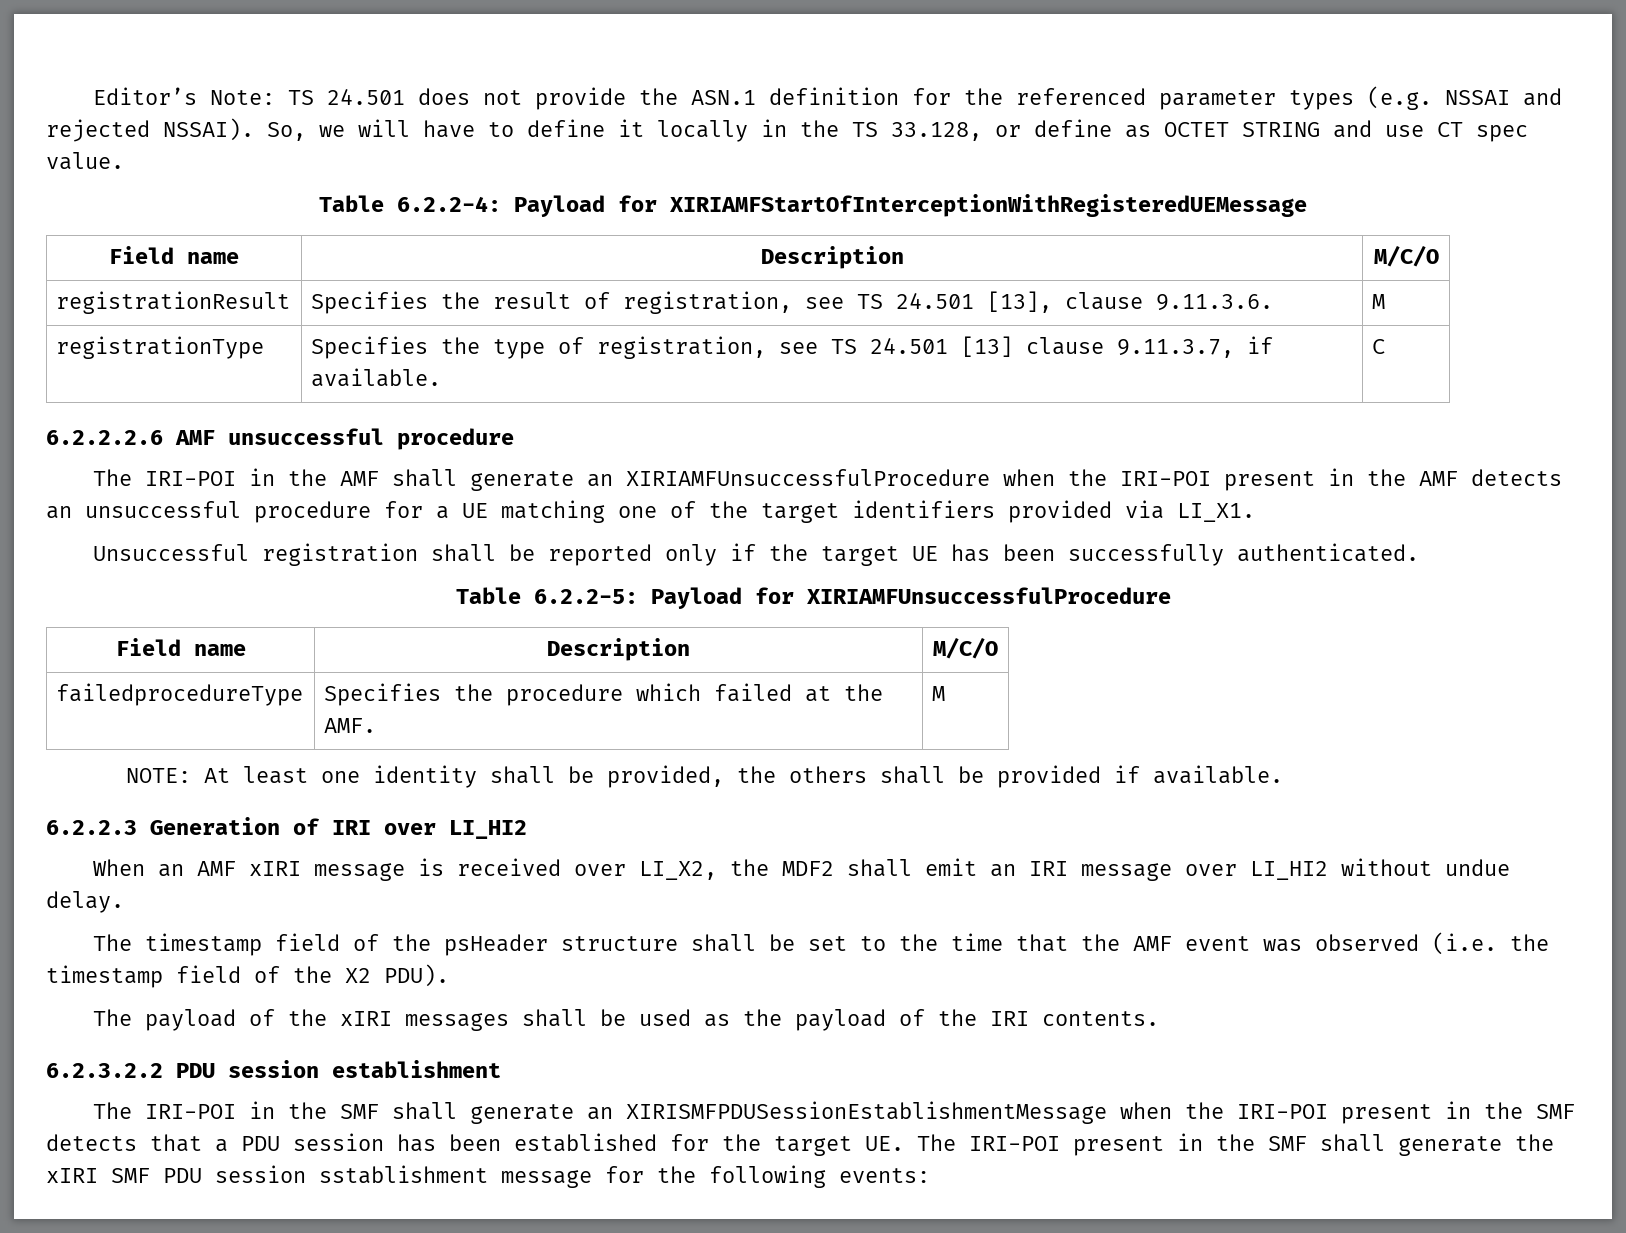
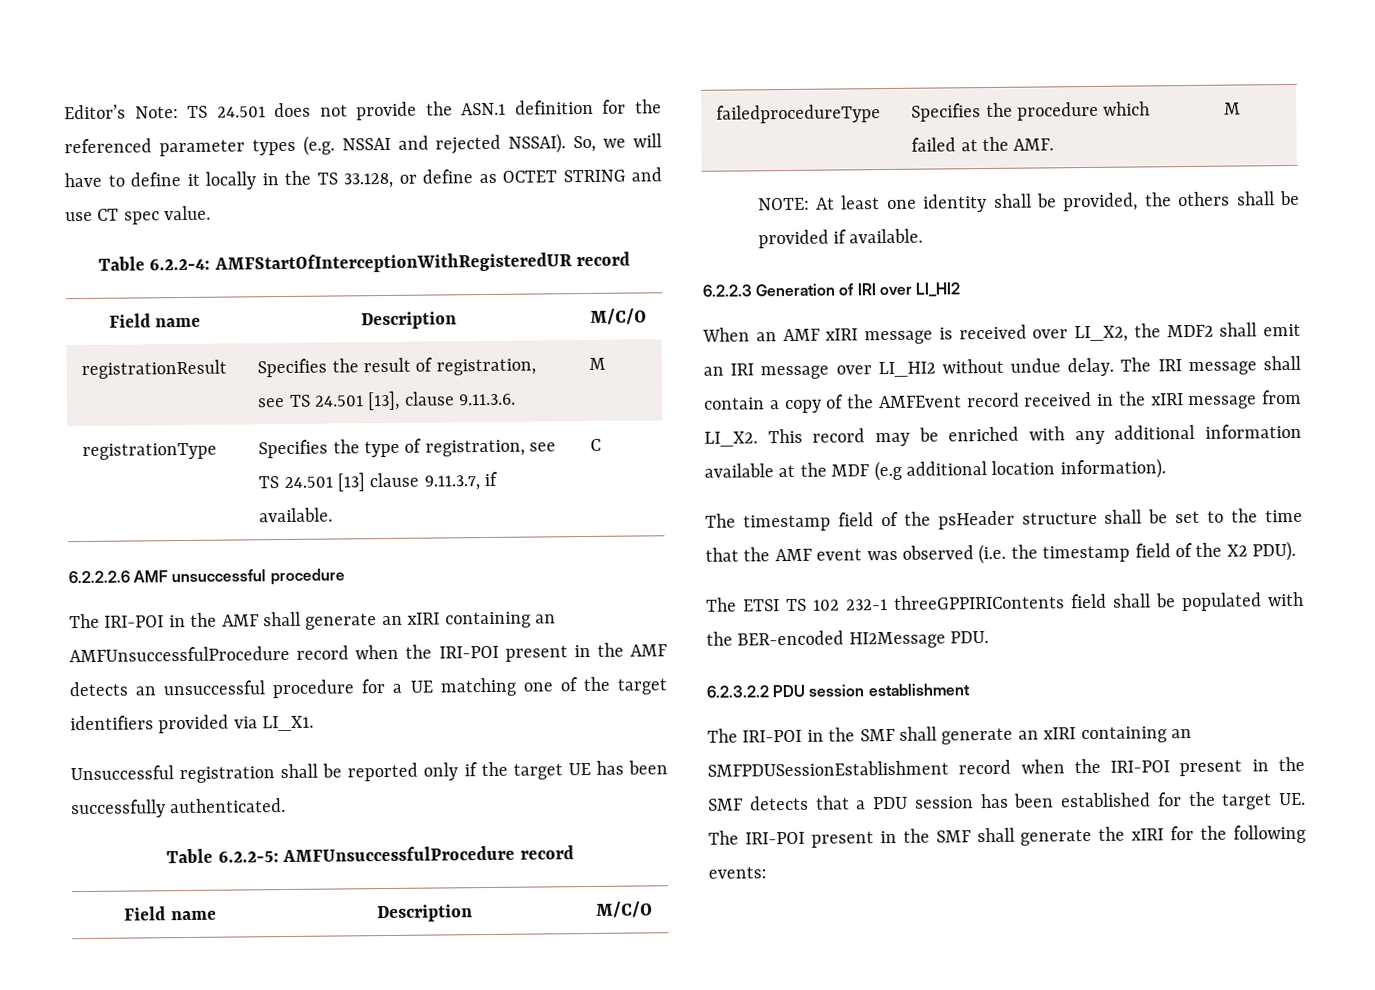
- Table 6.2.2-4: Payload for XIRIAMFStartOfInterceptionWithRegisteredUEMessage
+ Table 6.2.2-4: AMFStartOfInterceptionWithRegisteredUR record
- The IRI-POI in the AMF shall generate an XIRIAMFUnsuccessfulProcedure when the IRI-POI present in the AMF detects an unsuccessful procedure for a UE matching one of the target identifiers provided via LI_X1.
+ The IRI-POI in the AMF shall generate an xIRI containing an AMFUnsuccessfulProcedure record when the IRI-POI present in the AMF detects an unsuccessful procedure for a UE matching one of the target identifiers provided via LI_X1.
- Table 6.2.2-5: Payload for XIRIAMFUnsuccessfulProcedure
+ Table 6.2.2-5: AMFUnsuccessfulProcedure record
+ The IRI message shall contain a copy of the AMFEvent record received in the xIRI message from LI_X2. This record may be enriched with any additional information available at the MDF (e.g additional location information).
- The payload of the xIRI messages shall be used as the payload of the IRI contents.
+ The ETSI TS 102 232-1 threeGPPIRIContents field shall be populated with the BER-encoded HI2Message PDU.
- The IRI-POI in the SMF shall generate an XIRISMFPDUSessionEstablishmentMessage when the IRI-POI present in the SMF detects that a PDU session has been established for the target UE. The IRI-POI present in the SMF shall generate the xIRI SMF PDU session sstablishment message for the following events:
+ The IRI-POI in the SMF shall generate an xIRI containing an SMFPDUSessionEstablishment record when the IRI-POI present in the SMF detects that a PDU session has been established for the target UE. The IRI-POI present in the SMF shall generate the xIRI for the following events:

